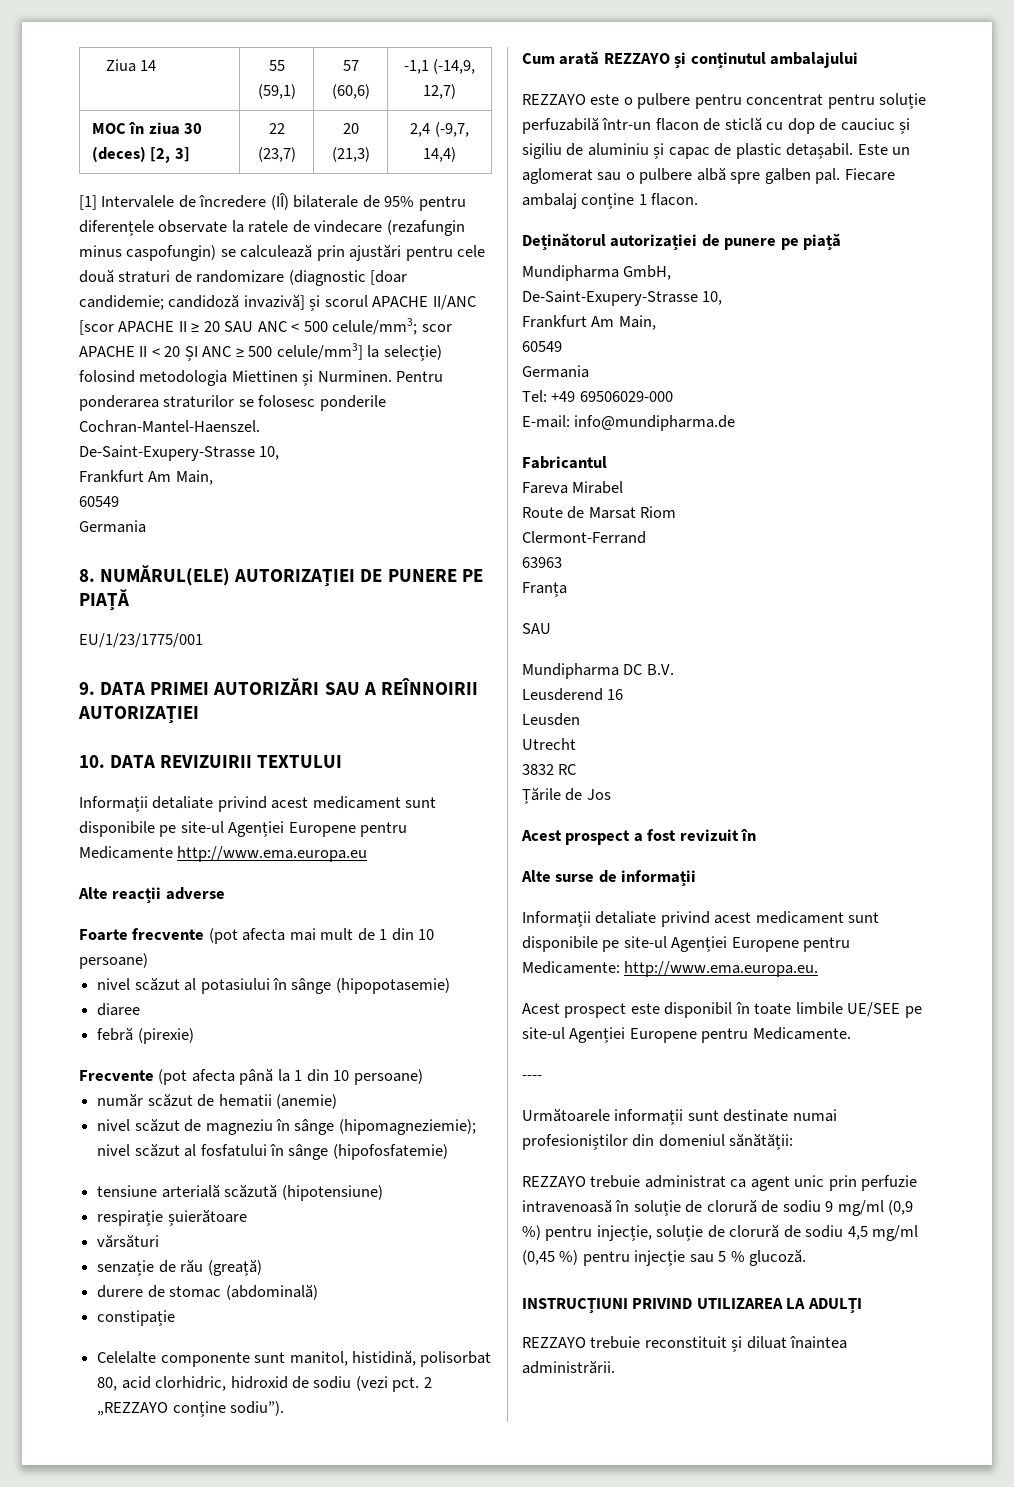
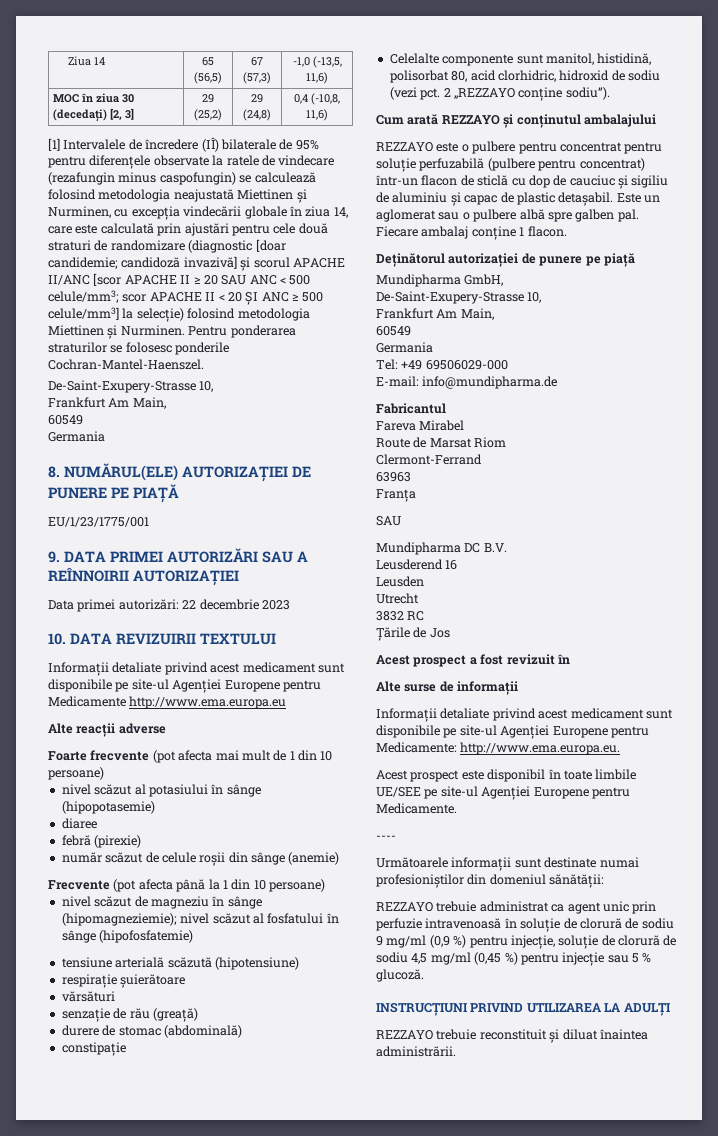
- Ziua 14 | 55 (59,1) | 57 (60,6) | -1,1 (-14,9, 12,7)
+ Ziua 14 | 65 (56,5) | 67 (57,3) | -1,0 (-13,5, 11,6)
- MOC în ziua 30 (deces) [2, 3] | 22 (23,7) | 20 (21,3) | 2,4 (-9,7, 14,4)
+ MOC în ziua 30 (decedați) [2, 3] | 29 (25,2) | 29 (24,8) | 0,4 (-10,8, 11,6)
- [1] Intervalele de încredere (IÎ) bilaterale de 95% pentru diferențele observate la ratele de vindecare (rezafungin minus caspofungin) se calculează prin ajustări pentru cele două straturi de randomizare (diagnostic [doar candidemie;
+ [1] Intervalele de încredere (IÎ) bilaterale de 95% pentru diferențele observate la ratele de vindecare (rezafungin minus caspofungin) se calculează folosind metodologia neajustată Miettinen și Nurminen, cu excepția vindecării globale în ziua 14, care este calculată prin ajustări pentru cele două straturi de randomizare (diagnostic [doar candidemie;
+ Data primei autorizări: 22 decembrie 2023
+ număr scăzut de celule roșii din sânge (anemie)
- număr scăzut de hematii (anemie)
- REZZAYO este o pulbere pentru concentrat pentru soluție perfuzabilă într-un flacon de sticlă cu dop de cauciuc și sigiliu de aluminiu și capac de plastic detașabil.
+ REZZAYO este o pulbere pentru concentrat pentru soluție perfuzabilă (pulbere pentru concentrat) într-un flacon de sticlă cu dop de cauciuc și sigiliu de aluminiu și capac de plastic detașabil.

